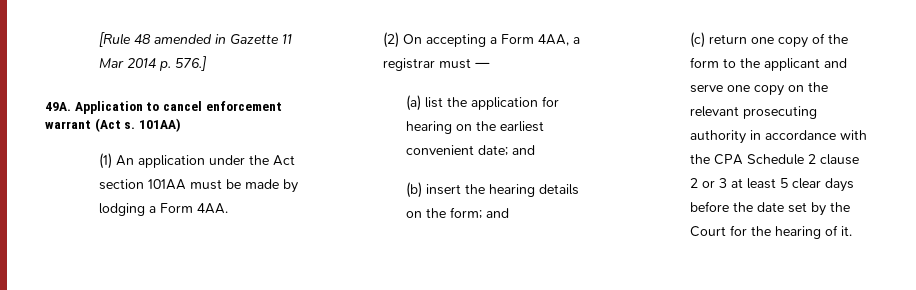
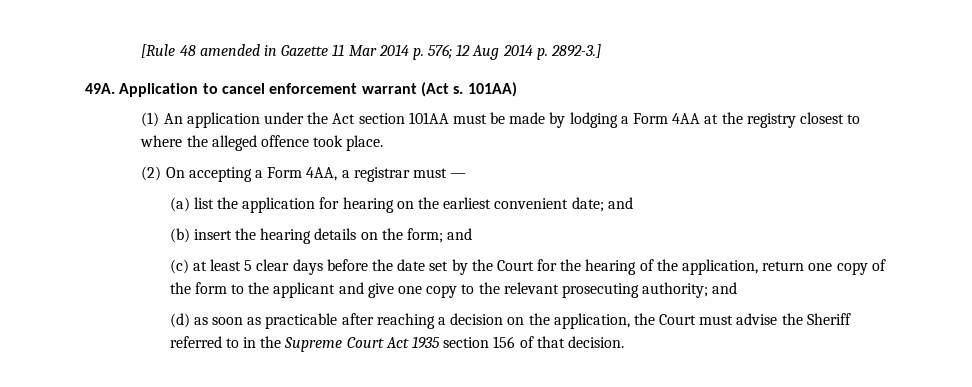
- [Rule 48 amended in Gazette 11 Mar 2014 p. 576.]
+ [Rule 48 amended in Gazette 11 Mar 2014 p. 576; 12 Aug 2014 p. 2892-3.]
- (1) An application under the Act section 101AA must be made by lodging a Form 4AA.
+ (1) An application under the Act section 101AA must be made by lodging a Form 4AA at the registry closest to where the alleged offence took place.
- (c) return one copy of the form to the applicant and serve one copy on the relevant prosecuting authority in accordance with the CPA Schedule 2 clause 2 or 3 at least 5 clear days before the date set by the Court for the hearing of it.
+ (c) at least 5 clear days before the date set by the Court for the hearing of the application, return one copy of the form to the applicant and give one copy to the relevant prosecuting authority; and
+ (d) as soon as practicable after reaching a decision on the application, the Court must advise the Sheriff referred to in the Supreme Court Act 1935 section 156 of that decision.

